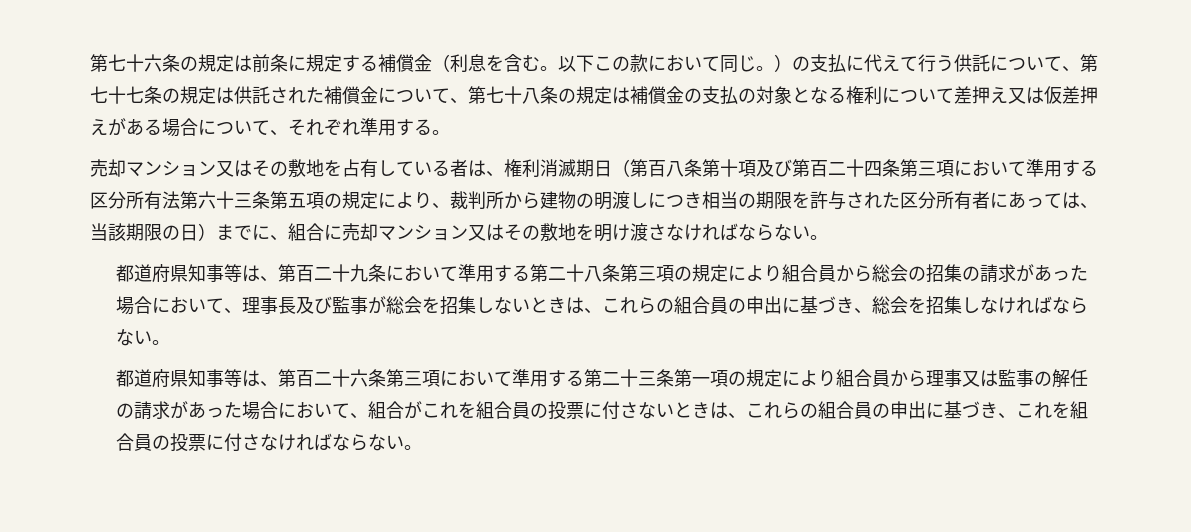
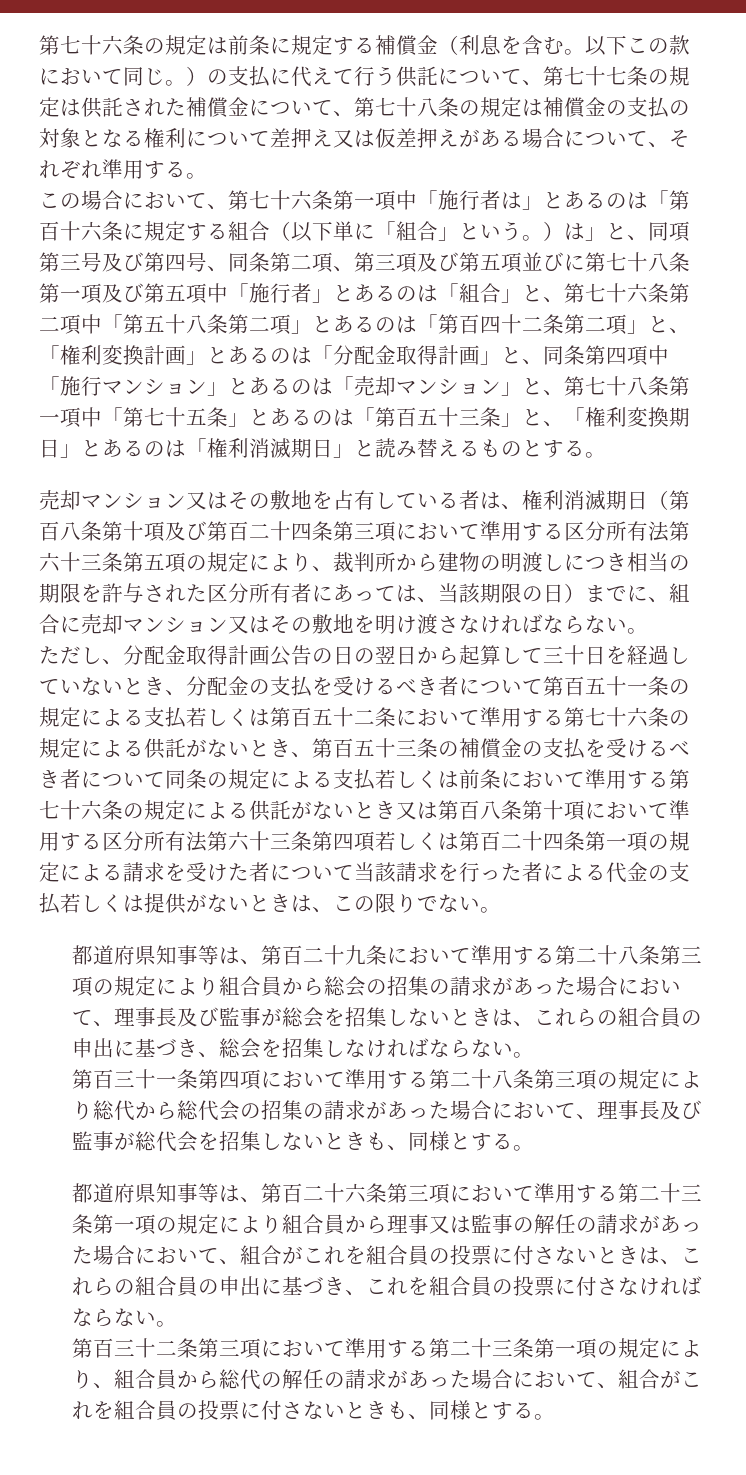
+ この場合において、第七十六条第一項中「施行者は」とあるのは「第百十六条に規定する組合（以下単に「組合」という。）は」と、同項第三号及び第四号、同条第二項、第三項及び第五項並びに第七十八条第一項及び第五項中「施行者」とあるのは「組合」と、第七十六条第二項中「第五十八条第二項」とあるのは「第百四十二条第二項」と、「権利変換計画」とあるのは「分配金取得計画」と、同条第四項中「施行マンション」とあるのは「売却マンション」と、第七十八条第一項中「第七十五条」とあるのは「第百五十三条」と、「権利変換期日」とあるのは「権利消滅期日」と読み替えるものとする。
+ ただし、分配金取得計画公告の日の翌日から起算して三十日を経過していないとき、分配金の支払を受けるべき者について第百五十一条の規定による支払若しくは第百五十二条において準用する第七十六条の規定による供託がないとき、第百五十三条の補償金の支払を受けるべき者について同条の規定による支払若しくは前条において準用する第七十六条の規定による供託がないとき又は第百八条第十項において準用する区分所有法第六十三条第四項若しくは第百二十四条第一項の規定による請求を受けた者について当該請求を行った者による代金の支払若しくは提供がないときは、この限りでない。
+ 第百三十一条第四項において準用する第二十八条第三項の規定により総代から総代会の招集の請求があった場合において、理事長及び監事が総代会を招集しないときも、同様とする。
+ 第百三十二条第三項において準用する第二十三条第一項の規定により、組合員から総代の解任の請求があった場合において、組合がこれを組合員の投票に付さないときも、同様とする。

